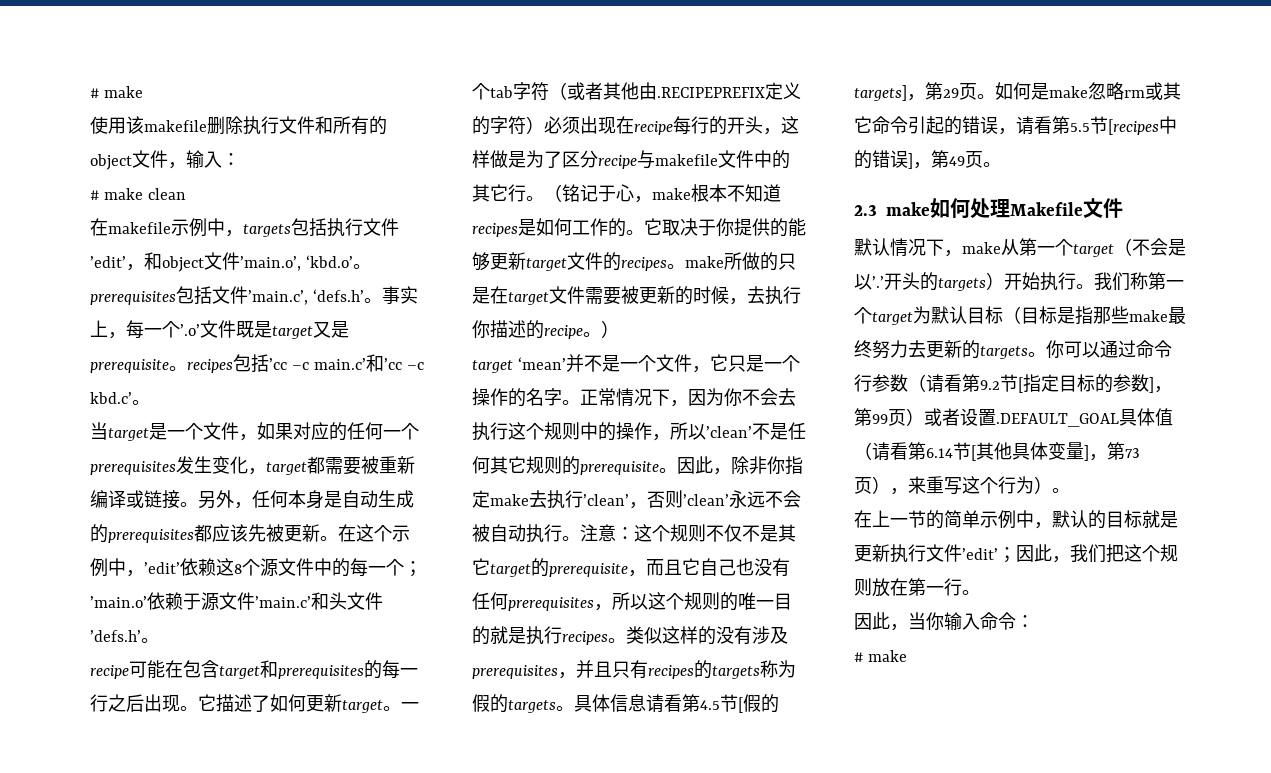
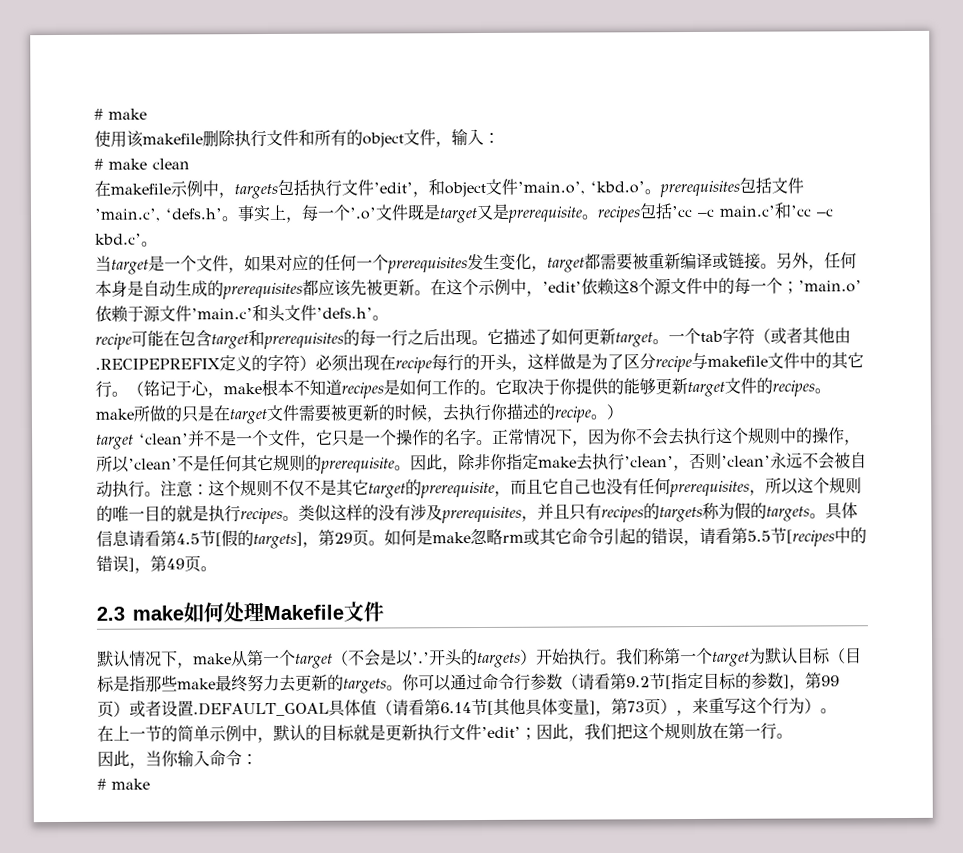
- target ‘mean’并不是一个文件，它只是一个操作的名字。
+ target ‘clean’并不是一个文件，它只是一个操作的名字。

